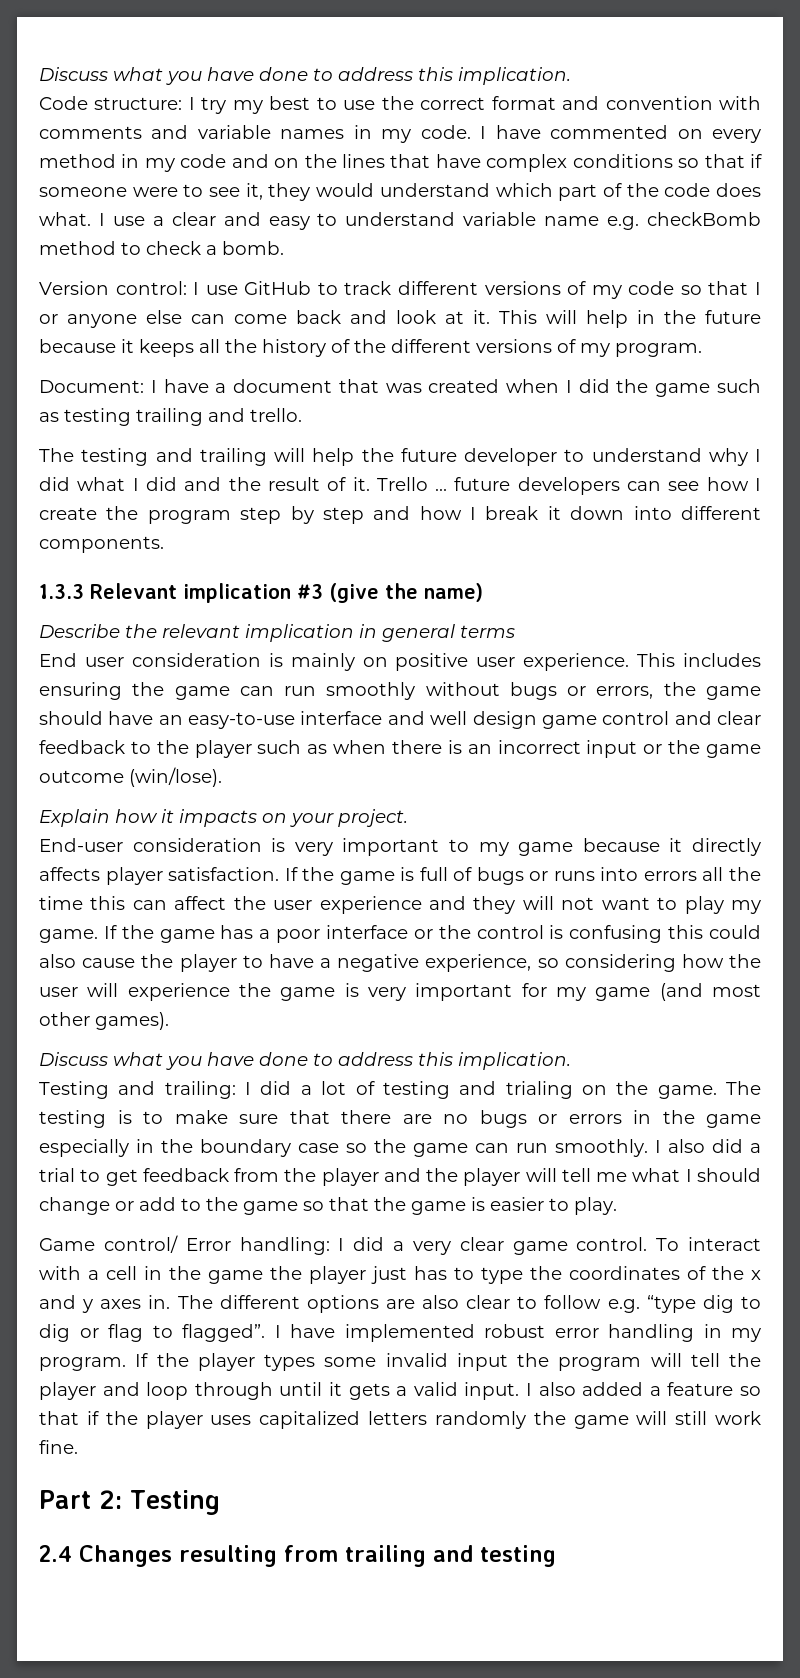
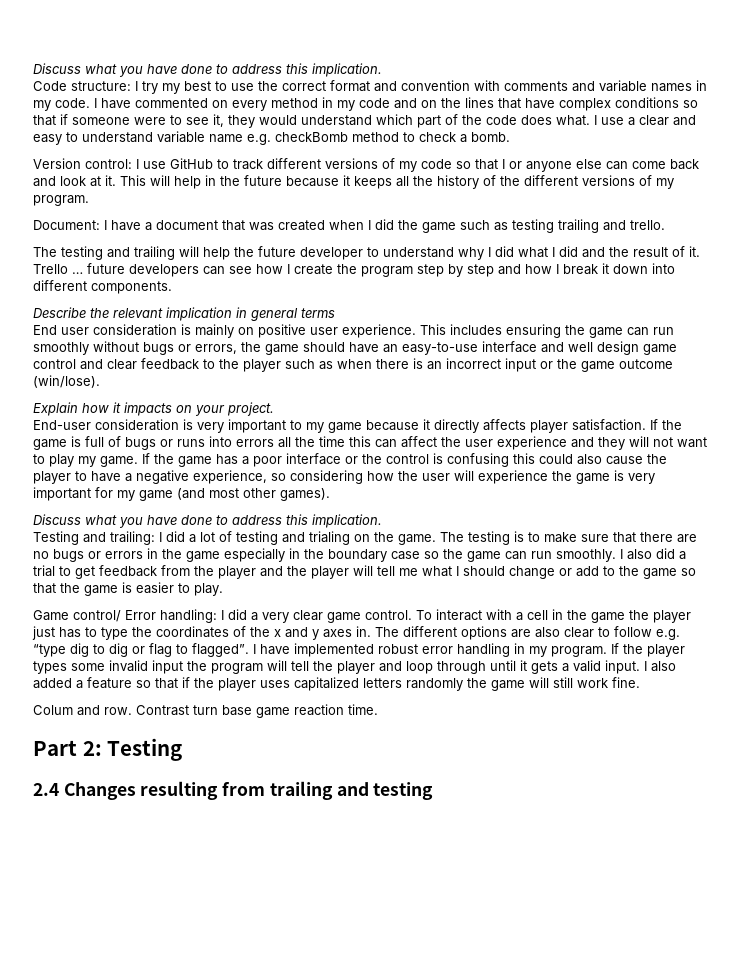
- 1.3.3 Relevant implication #3 (give the name)
+ Colum and row. Contrast turn base game reaction time.

